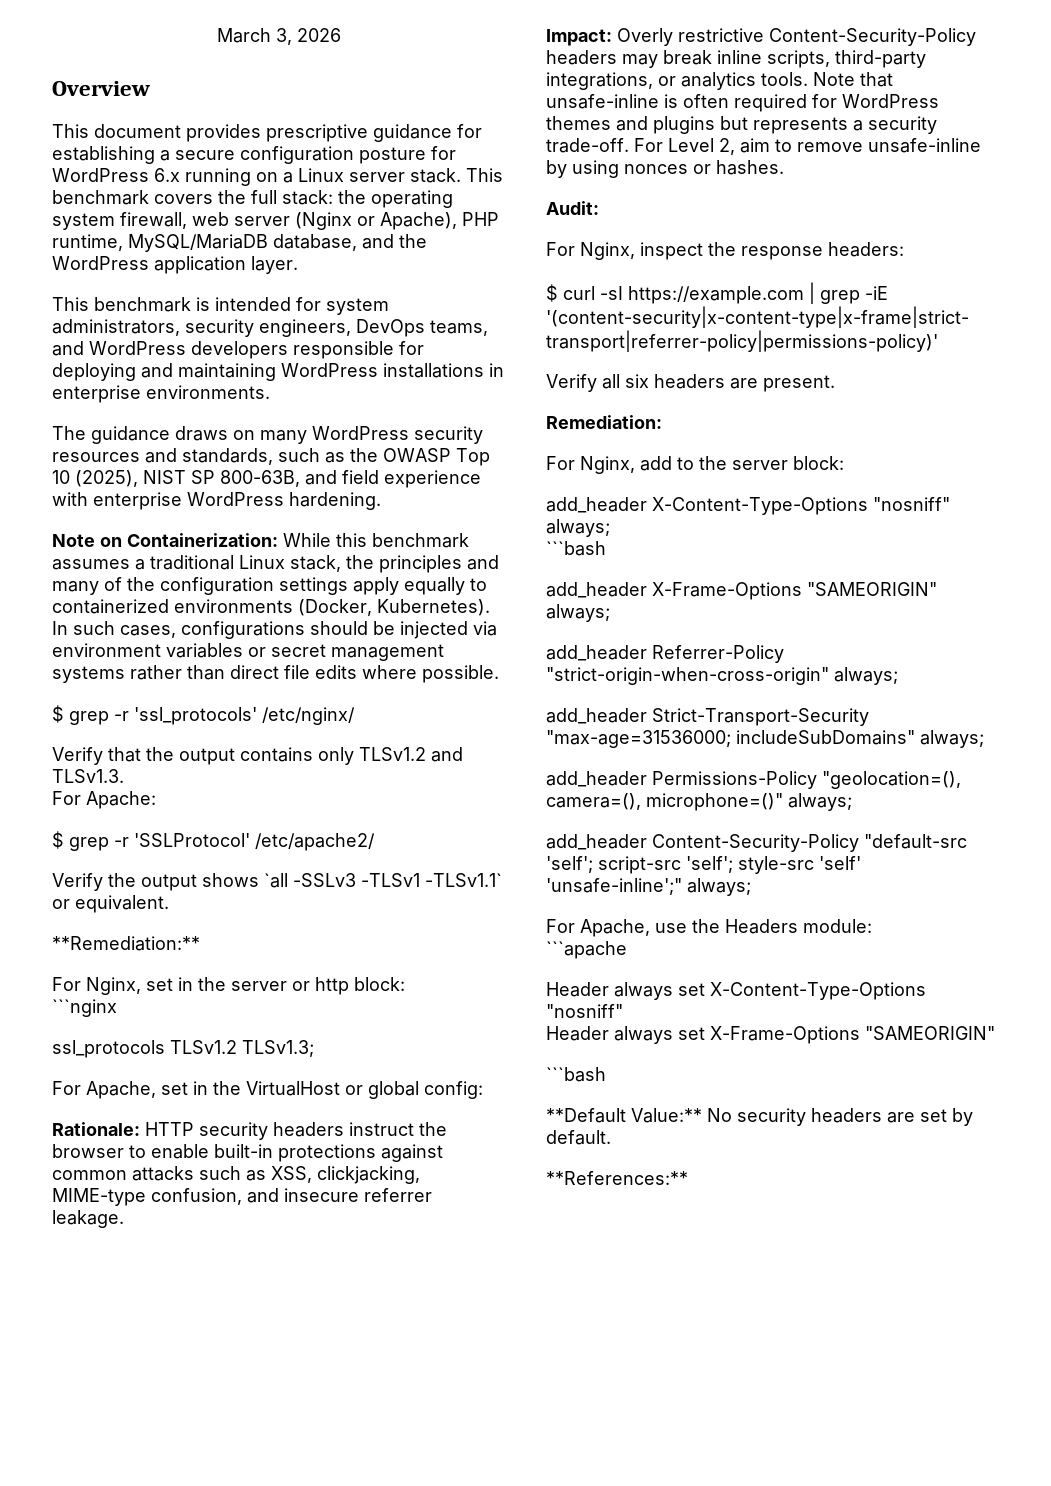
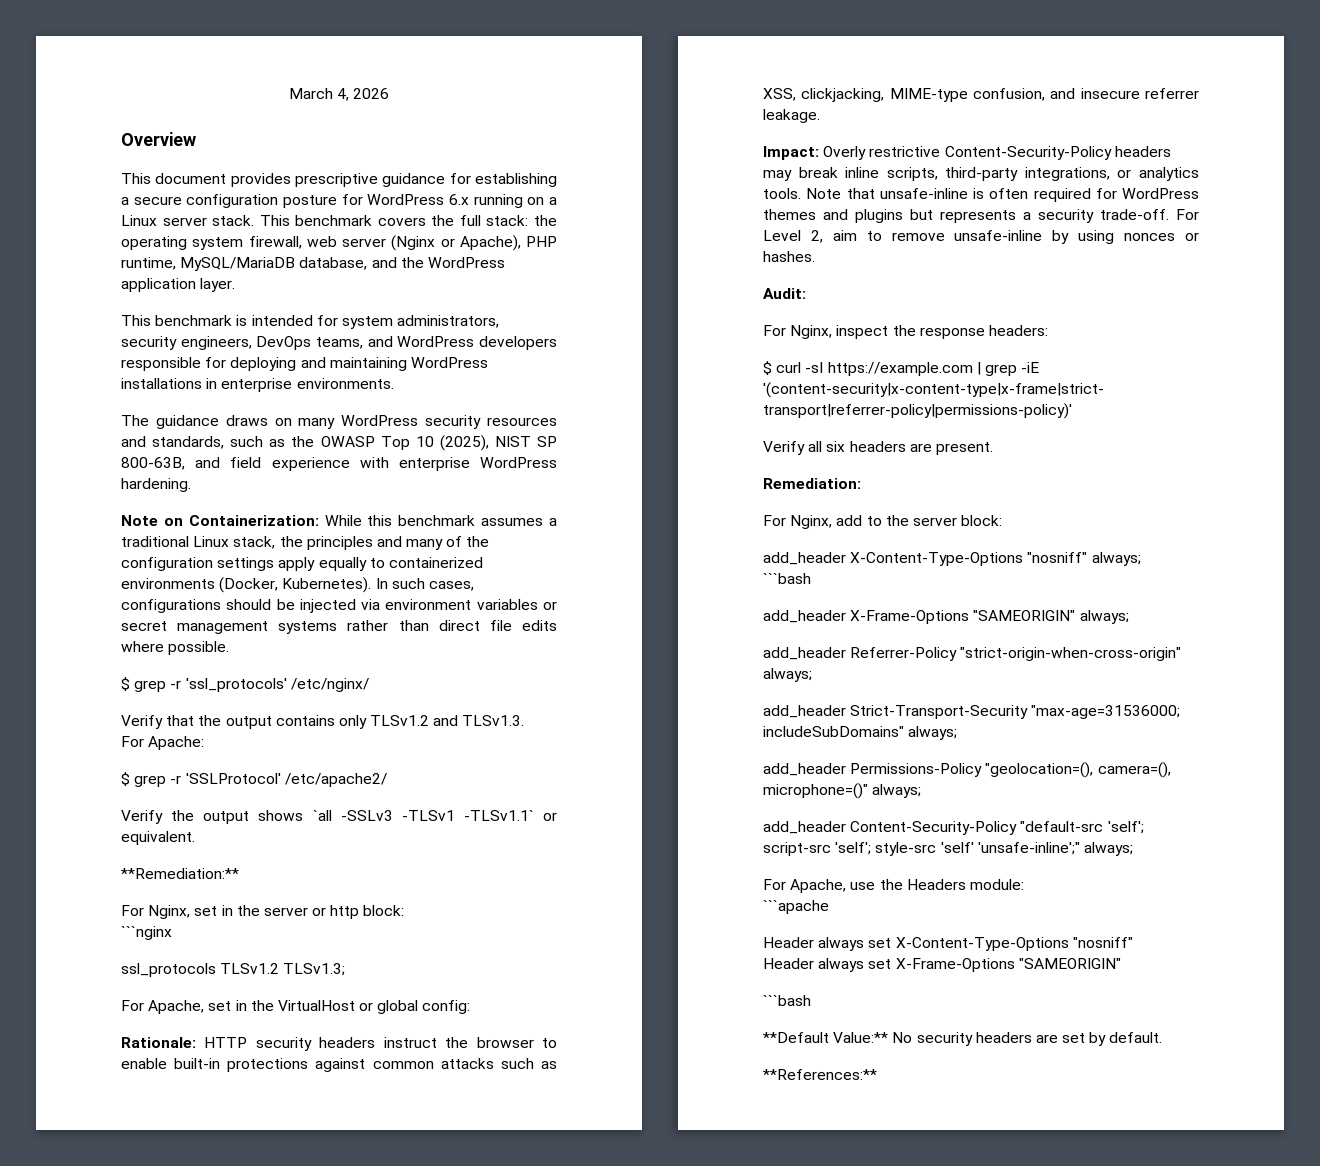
- March 3, 2026
+ March 4, 2026

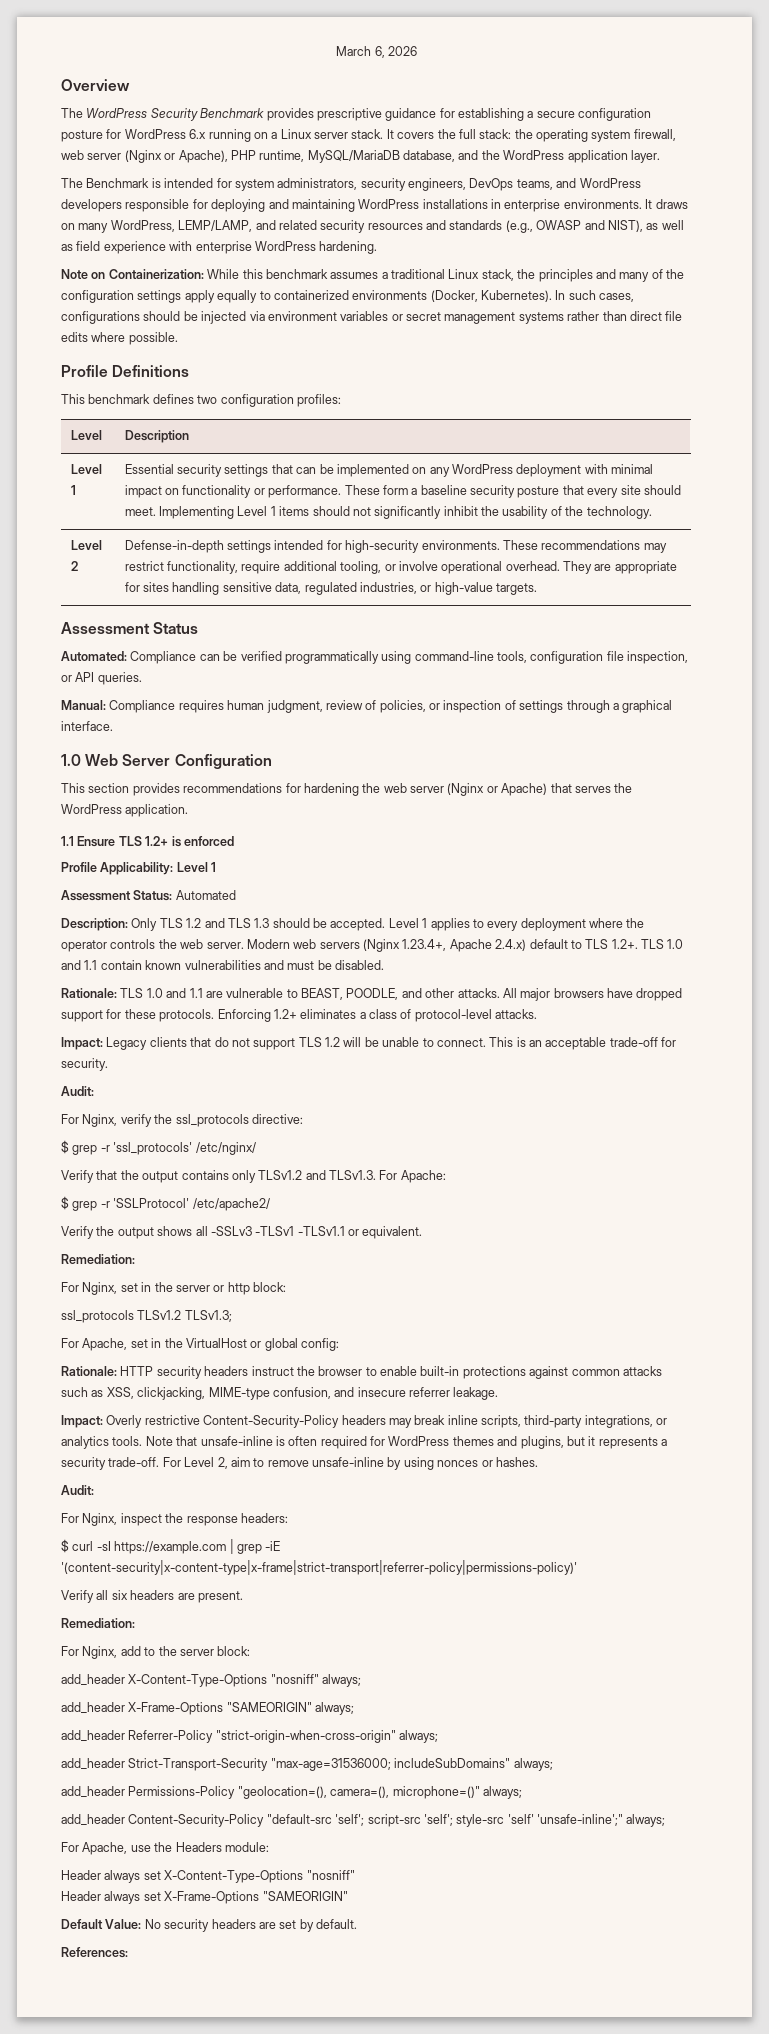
- March 4, 2026
+ March 6, 2026
- This document provides prescriptive guidance for establishing a secure configuration posture for WordPress 6.x running on a Linux server stack.
+ The WordPress Security Benchmark provides prescriptive guidance for establishing a secure configuration posture for WordPress 6.x running on a Linux server stack.
- This benchmark covers the full stack: the operating system firewall, web server (Nginx or Apache), PHP runtime, MySQL/MariaDB database, and the WordPress application layer.
+ It covers the full stack: the operating system firewall, web server (Nginx or Apache), PHP runtime, MySQL/MariaDB database, and the WordPress application layer.
- This benchmark is intended for system administrators, security engineers, DevOps teams, and WordPress developers responsible for deploying and maintaining WordPress installations in enterprise environments.
- The guidance draws on many WordPress security resources and standards, such as the OWASP Top 10 (2025), NIST SP 800-63B, and field experience with enterprise WordPress hardening.
+ The Benchmark is intended for system administrators, security engineers, DevOps teams, and WordPress developers responsible for deploying and maintaining WordPress installations in enterprise environments. It draws on many WordPress, LEMP/LAMP, and related security resources and standards (e.g., OWASP and NIST), as well as field experience with enterprise WordPress hardening.
+ Profile Definitions
+ This benchmark defines two configuration profiles:
+ Level | Description
+ Level 1 | Essential security settings that can be implemented on any WordPress deployment with minimal impact on functionality or performance. These form a baseline security posture that every site should meet. Implementing Level 1 items should not significantly inhibit the usability of the technology.
+ Level 2 | Defense-in-depth settings intended for high-security environments. These recommendations may restrict functionality, require additional tooling, or involve operational overhead. They are appropriate for sites handling sensitive data, regulated industries, or high-value targets.
+ Assessment Status
+ Automated: Compliance can be verified programmatically using command-line tools, configuration file inspection, or API queries.
+ Manual: Compliance requires human judgment, review of policies, or inspection of settings through a graphical interface.
+ 1.0 Web Server Configuration
+ This section provides recommendations for hardening the web server (Nginx or Apache) that serves the WordPress application.
+ 1.1 Ensure TLS 1.2+ is enforced
+ Profile Applicability: Level 1
+ Assessment Status: Automated
+ Description: Only TLS 1.2 and TLS 1.3 should be accepted. Level 1 applies to every deployment where the operator controls the web server. Modern web servers (Nginx 1.23.4+, Apache 2.4.x) default to TLS 1.2+. TLS 1.0 and 1.1 contain known vulnerabilities and must be disabled.
+ Rationale: TLS 1.0 and 1.1 are vulnerable to BEAST, POODLE, and other attacks. All major browsers have dropped support for these protocols. Enforcing 1.2+ eliminates a class of protocol-level attacks.
+ Impact: Legacy clients that do not support TLS 1.2 will be unable to connect. This is an acceptable trade-off for security.
+ Audit:
+ For Nginx, verify the ssl_protocols directive:
- Verify that the output contains only TLSv1.2 and TLSv1.3.
- For Apache:
+ Verify that the output contains only TLSv1.2 and TLSv1.3. For Apache:
- Verify the output shows `all -SSLv3 -TLSv1 -TLSv1.1` or equivalent.
- **Remediation:**
+ Verify the output shows all -SSLv3 -TLSv1 -TLSv1.1 or equivalent.
+ Remediation:
- ```nginx
- Note that unsafe-inline is often required for WordPress themes and plugins but represents a security trade-off.
+ Note that unsafe-inline is often required for WordPress themes and plugins, but it represents a security trade-off.
  add_header X-Content-Type-Options "nosniff" always;
- ```bash
- ```apache
  Header always set X-Frame-Options "SAMEORIGIN"
- ```bash
- **Default Value:** No security headers are set by default.
+ Default Value: No security headers are set by default.
- **References:**
+ References:

